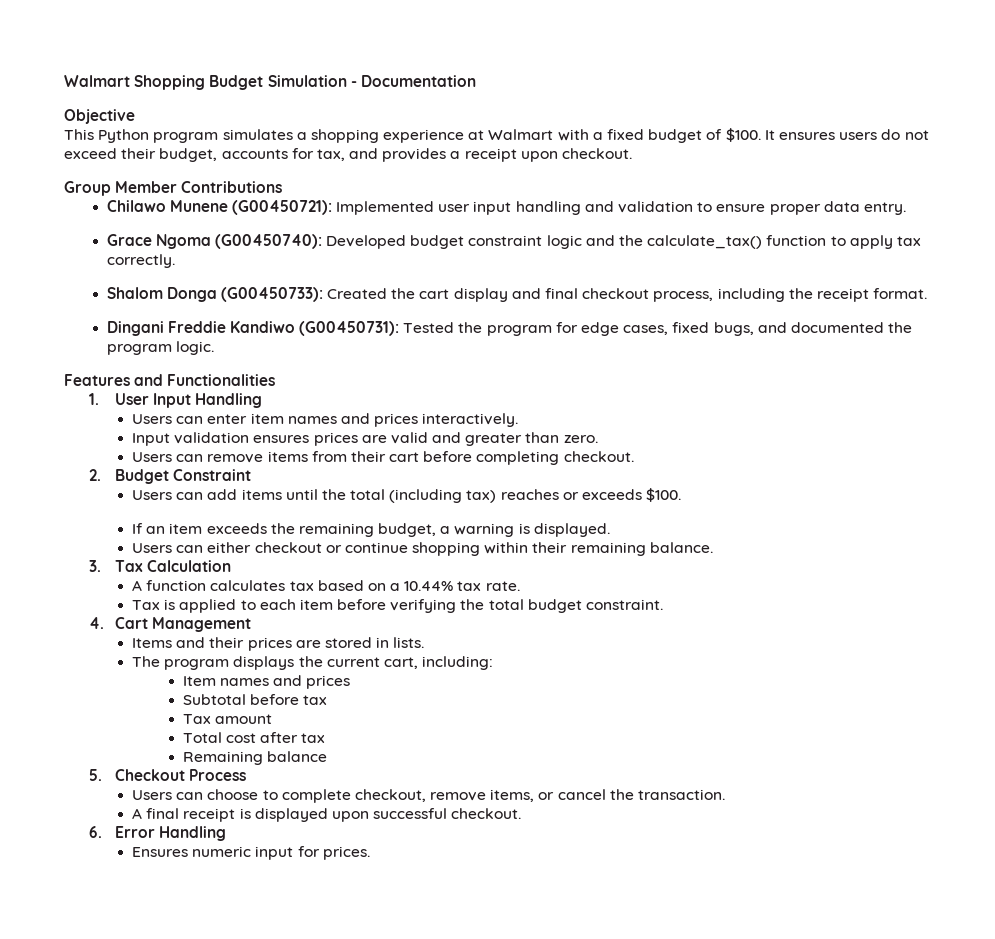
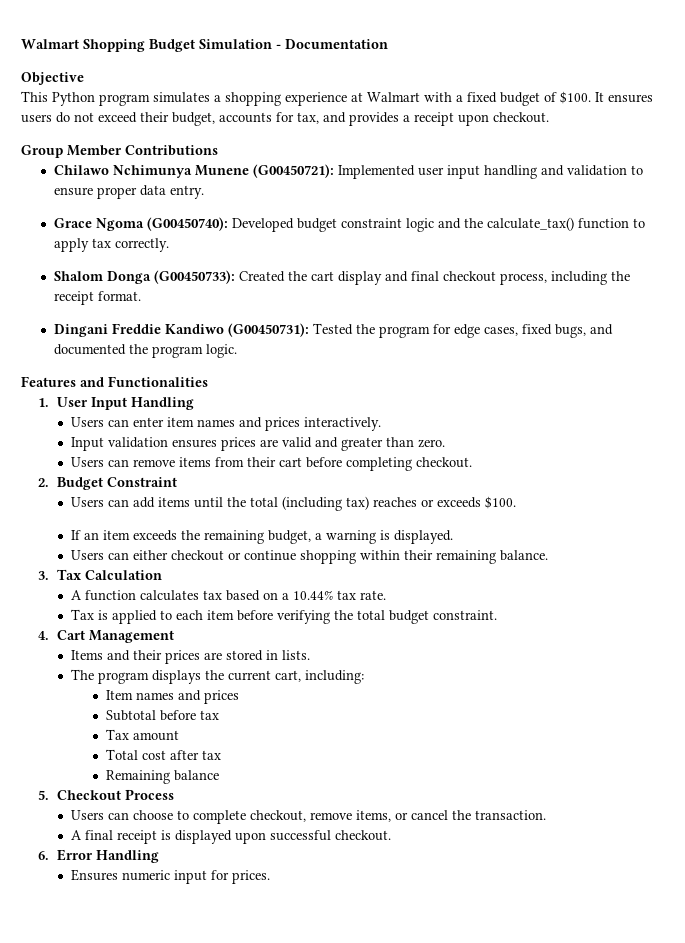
- Chilawo Munene (G00450721): Implemented user input handling and validation to ensure proper data entry.
+ Chilawo Nchimunya Munene (G00450721): Implemented user input handling and validation to ensure proper data entry.

